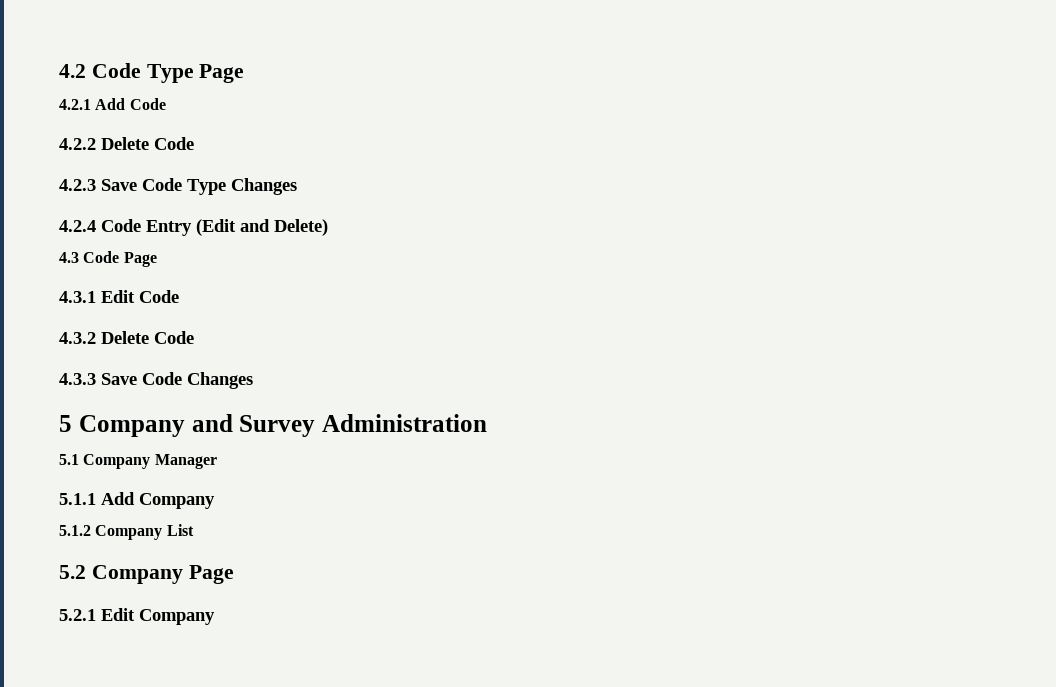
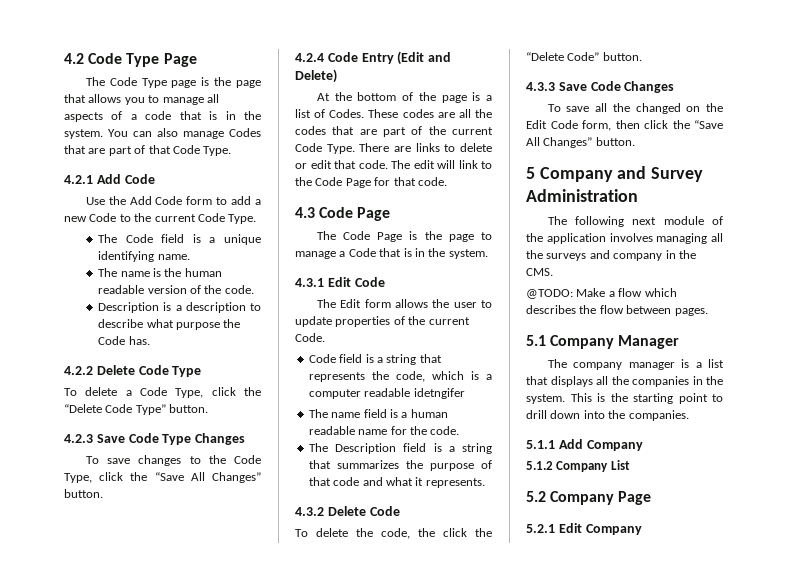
+ The Code Type page is the page that allows you to manage all aspects of a code that is in the system. You can also manage Codes that are part of that Code Type.
  4.2.1 Add Code
- 4.2.2 Delete Code
+ Use the Add Code form to add a new Code to the current Code Type.
+ The Code field is a unique identifying name.
+ The name is the human readable version of the code.
+ Description is a description to describe what purpose the Code has.
+ 4.2.2 Delete Code Type
+ To delete a Code Type, click the “Delete Code Type” button.
+ To save changes to the Code Type, click the “Save All Changes” button.
+ At the bottom of the page is a list of Codes. These codes are all the codes that are part of the current Code Type. There are links to delete or edit that code. The edit will link to the Code Page for that code.
  4.3 Code Page
+ The Code Page is the page to manage a Code that is in the system.
  4.3.1 Edit Code
+ The Edit form allows the user to update properties of the current Code.
+ Code field is a string that represents the code, which is a computer readable idetngifer
+ The name field is a human readable name for the code.
+ The Description field is a string that summarizes the purpose of that code and what it represents.
  4.3.2 Delete Code
+ To delete the code, the click the “Delete Code” button.
  4.3.3 Save Code Changes
+ To save all the changed on the Edit Code form, then click the “Save All Changes” button.
+ The following next module of the application involves managing all the surveys and company in the CMS.
+ @TODO: Make a flow which describes the flow between pages.
  5.1 Company Manager
+ The company manager is a list that displays all the companies in the system. This is the starting point to drill down into the companies.

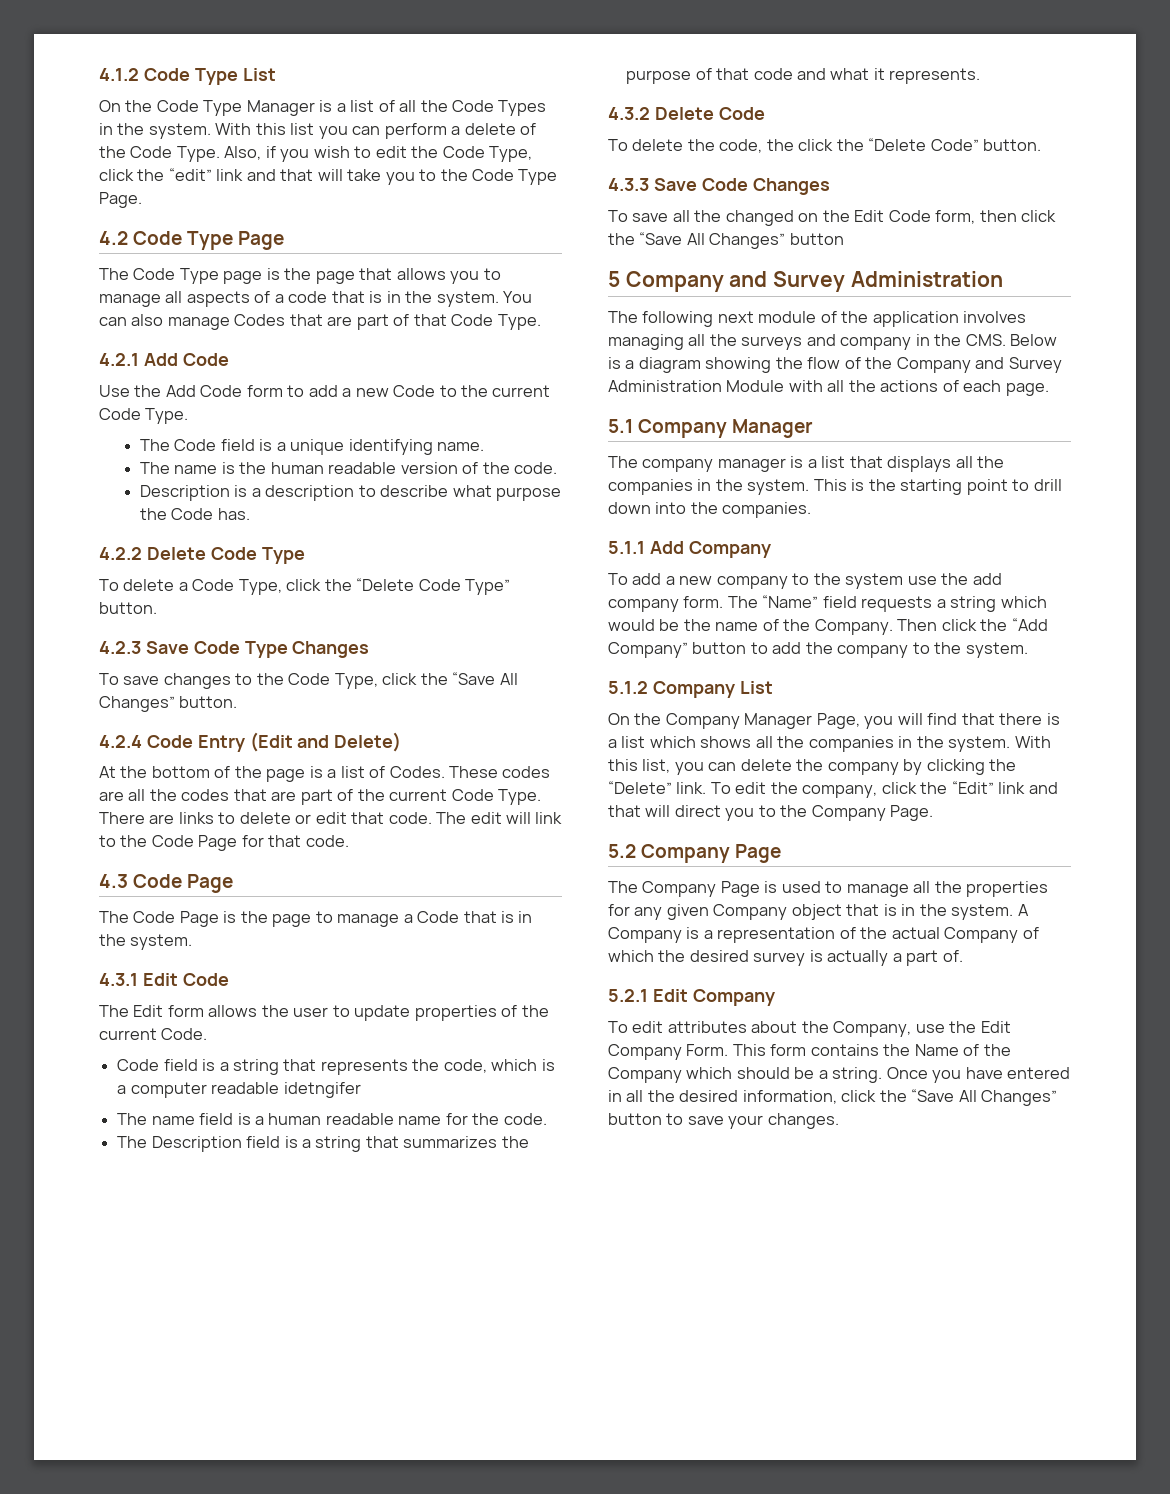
+ 4.1.2 Code Type List
+ On the Code Type Manager is a list of all the Code Types in the system. With this list you can perform a delete of the Code Type. Also, if you wish to edit the Code Type, click the “edit” link and that will take you to the Code Type Page.
- To save all the changed on the Edit Code form, then click the “Save All Changes” button.
+ To save all the changed on the Edit Code form, then click the “Save All Changes” button
- The following next module of the application involves managing all the surveys and company in the CMS.
- @TODO: Make a flow which describes the flow between pages.
+ The following next module of the application involves managing all the surveys and company in the CMS. Below is a diagram showing the flow of the Company and Survey Administration Module with all the actions of each page.
+ To add a new company to the system use the add company form. The “Name” field requests a string which would be the name of the Company. Then click the “Add Company” button to add the company to the system.
  5.1.2 Company List
+ On the Company Manager Page, you will find that there is a list which shows all the companies in the system. With this list, you can delete the company by clicking the “Delete” link. To edit the company, click the “Edit” link and that will direct you to the Company Page.
  5.2 Company Page
+ The Company Page is used to manage all the properties for any given Company object that is in the system. A Company is a representation of the actual Company of which the desired survey is actually a part of.
  5.2.1 Edit Company
+ To edit attributes about the Company, use the Edit Company Form. This form contains the Name of the Company which should be a string. Once you have entered in all the desired information, click the “Save All Changes” button to save your changes.

